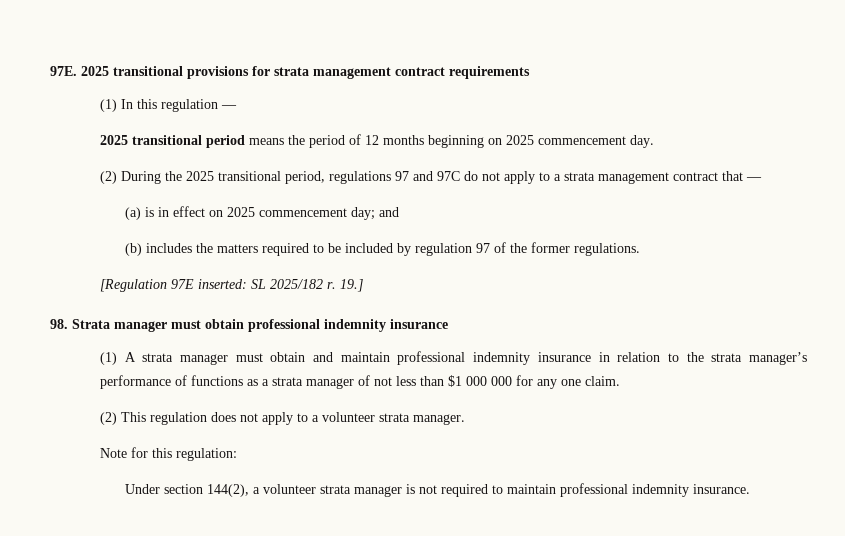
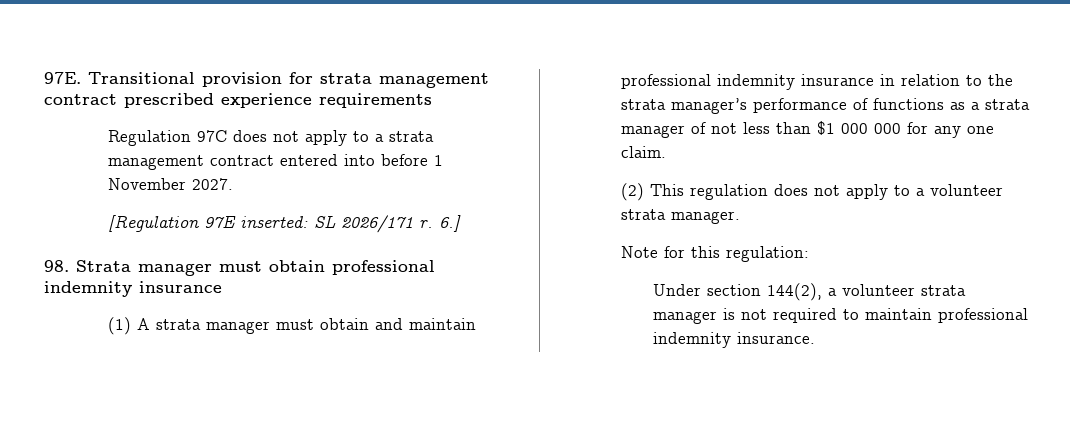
- 2025 transitional provisions for strata management contract requirements
+ Transitional provision for strata management contract prescribed experience requirements
- (1) In this regulation —
- 2025 transitional period means the period of 12 months beginning on 2025 commencement day.
- (2) During the 2025 transitional period, regulations 97 and 97C do not apply to a strata management contract that —
- (a) is in effect on 2025 commencement day; and
- (b) includes the matters required to be included by regulation 97 of the former regulations.
+ Regulation 97C does not apply to a strata management contract entered into before 1 November 2027.
- [Regulation 97E inserted: SL 2025/182 r. 19.]
+ [Regulation 97E inserted: SL 2026/171 r. 6.]

